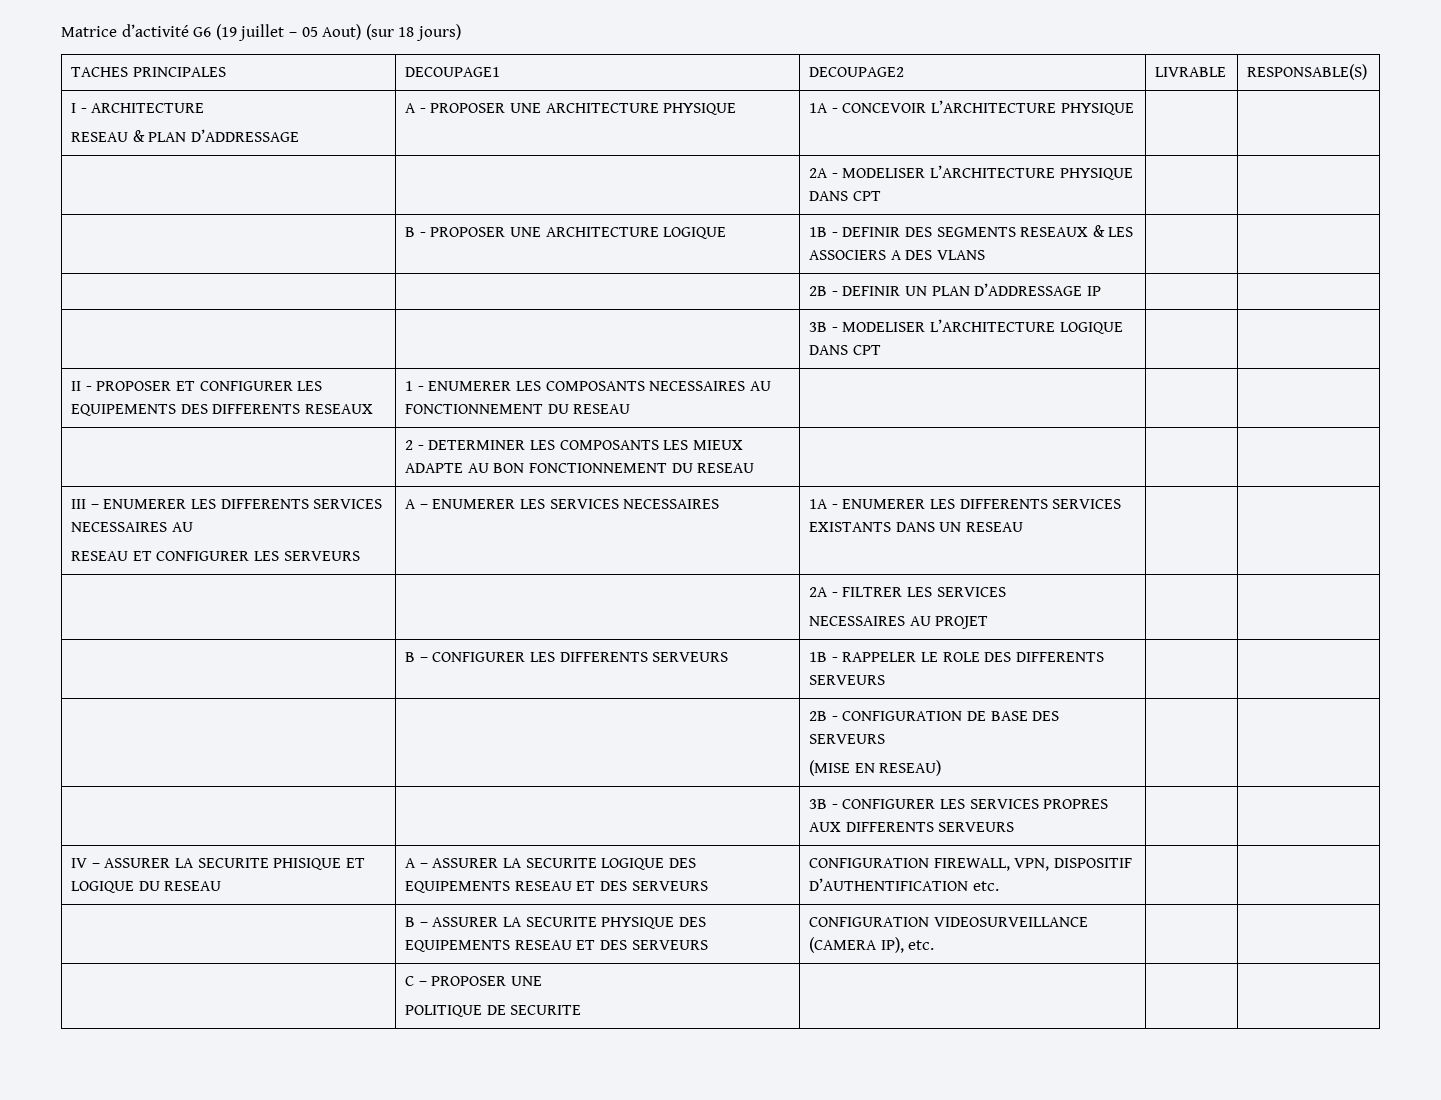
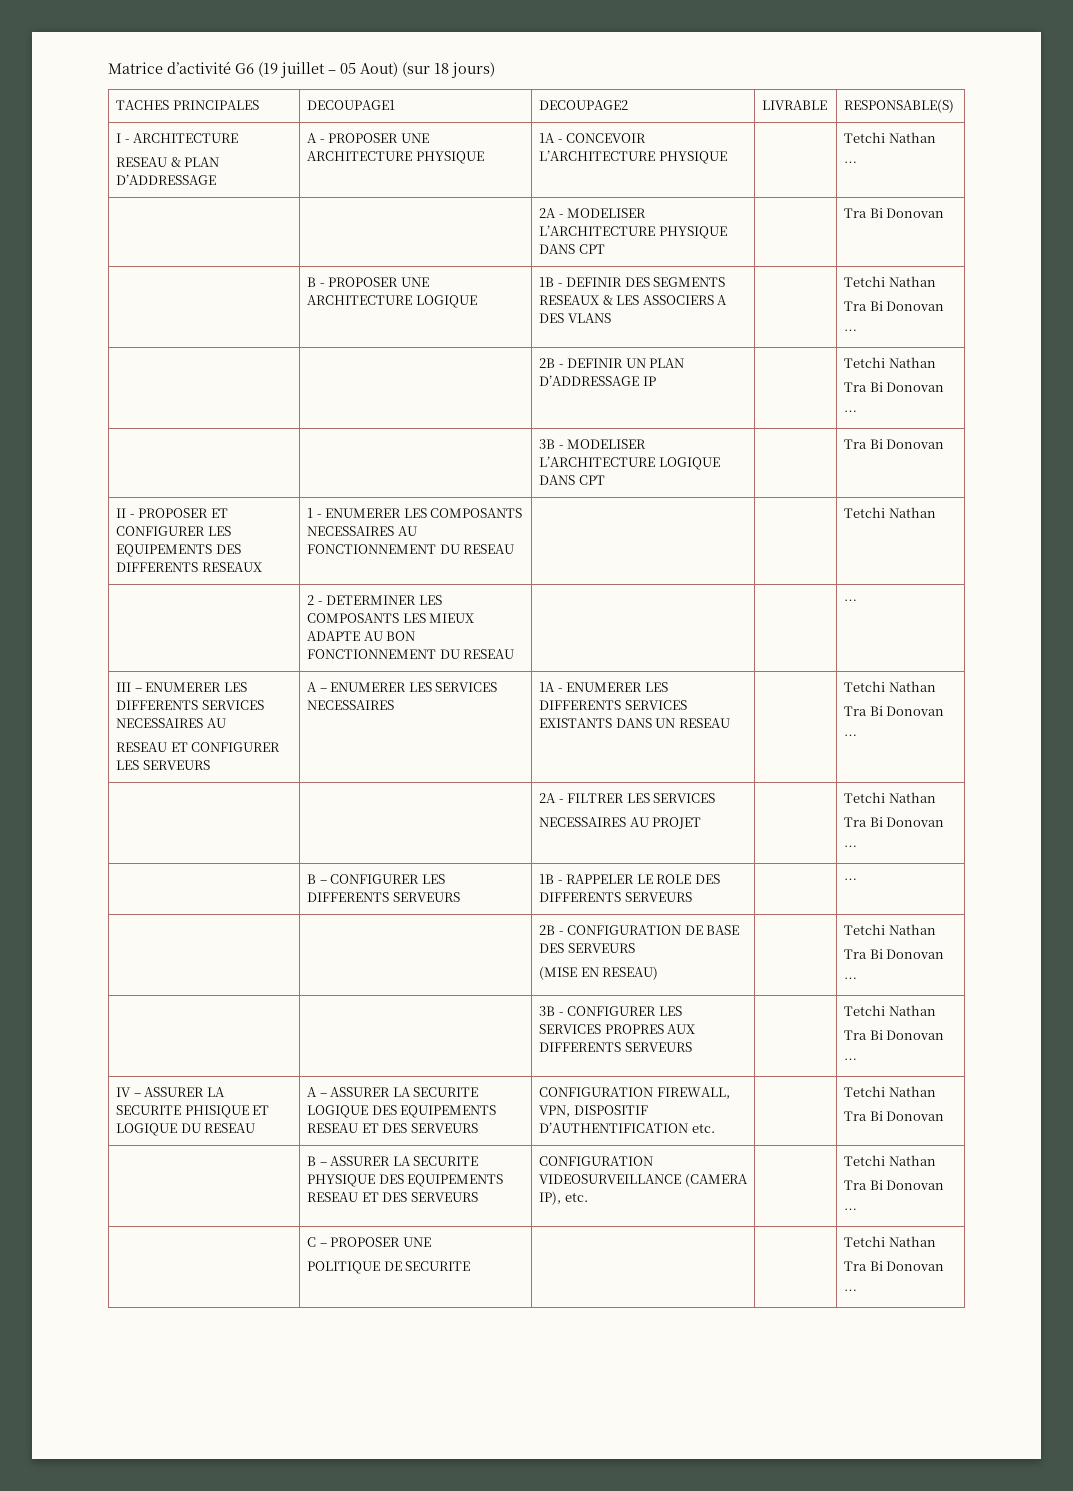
  I - ARCHITECTURE
- RESEAU & PLAN D’ADDRESSAGE | A - PROPOSER UNE ARCHITECTURE PHYSIQUE | 1A - CONCEVOIR L’ARCHITECTURE PHYSIQUE | |
+ RESEAU & PLAN D’ADDRESSAGE | A - PROPOSER UNE ARCHITECTURE PHYSIQUE | 1A - CONCEVOIR L’ARCHITECTURE PHYSIQUE | | Tetchi Nathan
+ …
- | | 2A - MODELISER L’ARCHITECTURE PHYSIQUE DANS CPT | |
+ | | 2A - MODELISER L’ARCHITECTURE PHYSIQUE DANS CPT | | Tra Bi Donovan
- | B - PROPOSER UNE ARCHITECTURE LOGIQUE | 1B - DEFINIR DES SEGMENTS RESEAUX & LES ASSOCIERS A DES VLANS | |
+ | B - PROPOSER UNE ARCHITECTURE LOGIQUE | 1B - DEFINIR DES SEGMENTS RESEAUX & LES ASSOCIERS A DES VLANS | | Tetchi Nathan
+ Tra Bi Donovan
+ …
- | | 2B - DEFINIR UN PLAN D’ADDRESSAGE IP | |
+ | | 2B - DEFINIR UN PLAN D’ADDRESSAGE IP | | Tetchi Nathan
+ Tra Bi Donovan
+ …
- | | 3B - MODELISER L’ARCHITECTURE LOGIQUE DANS CPT | |
+ | | 3B - MODELISER L’ARCHITECTURE LOGIQUE DANS CPT | | Tra Bi Donovan
- II - PROPOSER ET CONFIGURER LES EQUIPEMENTS DES DIFFERENTS RESEAUX | 1 - ENUMERER LES COMPOSANTS NECESSAIRES AU FONCTIONNEMENT DU RESEAU | | |
+ II - PROPOSER ET CONFIGURER LES EQUIPEMENTS DES DIFFERENTS RESEAUX | 1 - ENUMERER LES COMPOSANTS NECESSAIRES AU FONCTIONNEMENT DU RESEAU | | | Tetchi Nathan
- | 2 - DETERMINER LES COMPOSANTS LES MIEUX ADAPTE AU BON FONCTIONNEMENT DU RESEAU | | |
+ | 2 - DETERMINER LES COMPOSANTS LES MIEUX ADAPTE AU BON FONCTIONNEMENT DU RESEAU | | | …
  III – ENUMERER LES DIFFERENTS SERVICES NECESSAIRES AU
- RESEAU ET CONFIGURER LES SERVEURS | A – ENUMERER LES SERVICES NECESSAIRES | 1A - ENUMERER LES DIFFERENTS SERVICES EXISTANTS DANS UN RESEAU | |
+ RESEAU ET CONFIGURER LES SERVEURS | A – ENUMERER LES SERVICES NECESSAIRES | 1A - ENUMERER LES DIFFERENTS SERVICES EXISTANTS DANS UN RESEAU | | Tetchi Nathan
+ Tra Bi Donovan
+ …
  | | 2A - FILTRER LES SERVICES
- NECESSAIRES AU PROJET | |
+ NECESSAIRES AU PROJET | | Tetchi Nathan
+ Tra Bi Donovan
+ …
- | B – CONFIGURER LES DIFFERENTS SERVEURS | 1B - RAPPELER LE ROLE DES DIFFERENTS SERVEURS | |
+ | B – CONFIGURER LES DIFFERENTS SERVEURS | 1B - RAPPELER LE ROLE DES DIFFERENTS SERVEURS | | …
  | | 2B - CONFIGURATION DE BASE DES SERVEURS
- (MISE EN RESEAU) | |
+ (MISE EN RESEAU) | | Tetchi Nathan
+ Tra Bi Donovan
+ …
- | | 3B - CONFIGURER LES SERVICES PROPRES AUX DIFFERENTS SERVEURS | |
+ | | 3B - CONFIGURER LES SERVICES PROPRES AUX DIFFERENTS SERVEURS | | Tetchi Nathan
+ Tra Bi Donovan
+ …
- IV – ASSURER LA SECURITE PHISIQUE ET LOGIQUE DU RESEAU | A – ASSURER LA SECURITE LOGIQUE DES EQUIPEMENTS RESEAU ET DES SERVEURS | CONFIGURATION FIREWALL, VPN, DISPOSITIF D’AUTHENTIFICATION etc. | |
+ IV – ASSURER LA SECURITE PHISIQUE ET LOGIQUE DU RESEAU | A – ASSURER LA SECURITE LOGIQUE DES EQUIPEMENTS RESEAU ET DES SERVEURS | CONFIGURATION FIREWALL, VPN, DISPOSITIF D’AUTHENTIFICATION etc. | | Tetchi Nathan
+ Tra Bi Donovan
- | B – ASSURER LA SECURITE PHYSIQUE DES EQUIPEMENTS RESEAU ET DES SERVEURS | CONFIGURATION VIDEOSURVEILLANCE (CAMERA IP), etc. | |
+ | B – ASSURER LA SECURITE PHYSIQUE DES EQUIPEMENTS RESEAU ET DES SERVEURS | CONFIGURATION VIDEOSURVEILLANCE (CAMERA IP), etc. | | Tetchi Nathan
+ Tra Bi Donovan
+ …
  | C – PROPOSER UNE
- POLITIQUE DE SECURITE | | |
+ POLITIQUE DE SECURITE | | | Tetchi Nathan
+ Tra Bi Donovan
+ …

